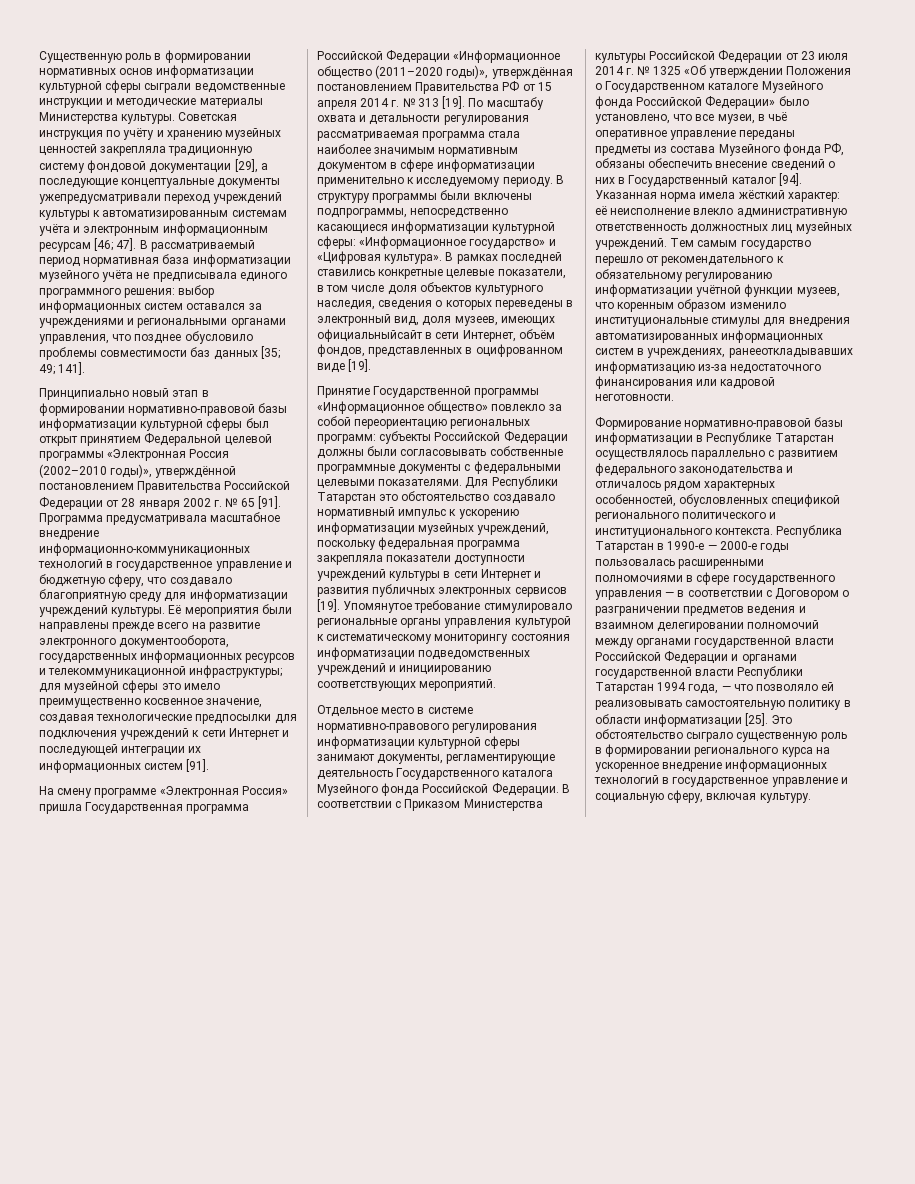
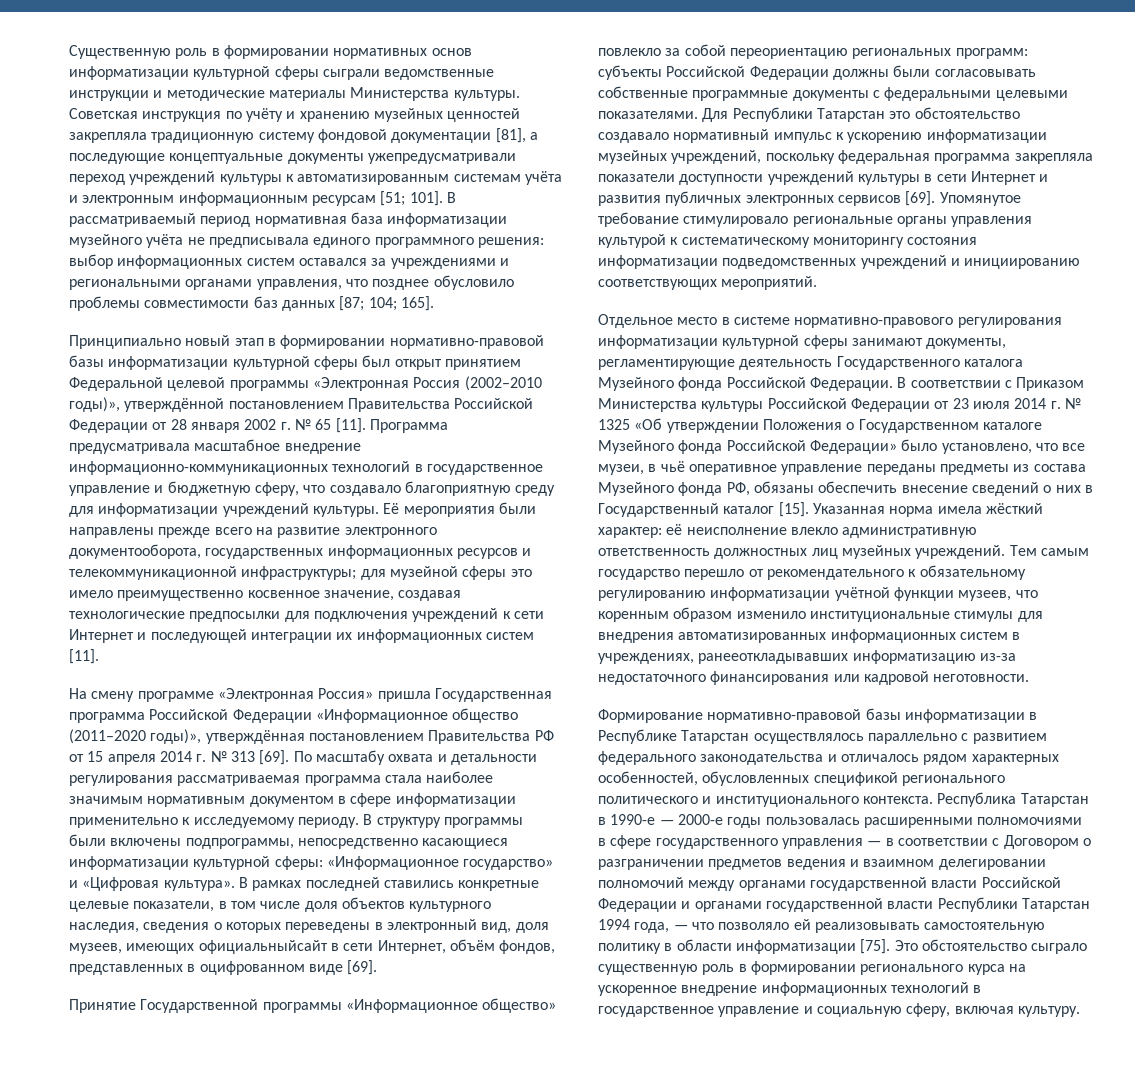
- Советская инструкция по учёту и хранению музейных ценностей закрепляла традиционную систему фондовой документации [29], а последующие концептуальные документы ужепредусматривали переход учреждений культуры к автоматизированным системам учёта и электронным информационным ресурсам [46; 47].
+ Советская инструкция по учёту и хранению музейных ценностей закрепляла традиционную систему фондовой документации [81], а последующие концептуальные документы ужепредусматривали переход учреждений культуры к автоматизированным системам учёта и электронным информационным ресурсам [51; 101].
- В рассматриваемый период нормативная база информатизации музейного учёта не предписывала единого программного решения: выбор информационных систем оставался за учреждениями и региональными органами управления, что позднее обусловило проблемы совместимости баз данных [35; 49; 141].
+ В рассматриваемый период нормативная база информатизации музейного учёта не предписывала единого программного решения: выбор информационных систем оставался за учреждениями и региональными органами управления, что позднее обусловило проблемы совместимости баз данных [87; 104; 165].
- Принципиально новый этап в формировании нормативно-правовой базы информатизации культурной сферы был открыт принятием Федеральной целевой программы «Электронная Россия (2002–2010 годы)», утверждённой постановлением Правительства Российской Федерации от 28 января 2002 г. № 65 [91].
+ Принципиально новый этап в формировании нормативно-правовой базы информатизации культурной сферы был открыт принятием Федеральной целевой программы «Электронная Россия (2002–2010 годы)», утверждённой постановлением Правительства Российской Федерации от 28 января 2002 г. № 65 [11].
- Её мероприятия были направлены прежде всего на развитие электронного документооборота, государственных информационных ресурсов и телекоммуникационной инфраструктуры; для музейной сферы это имело преимущественно косвенное значение, создавая технологические предпосылки для подключения учреждений к сети Интернет и последующей интеграции их информационных систем [91].
+ Её мероприятия были направлены прежде всего на развитие электронного документооборота, государственных информационных ресурсов и телекоммуникационной инфраструктуры; для музейной сферы это имело преимущественно косвенное значение, создавая технологические предпосылки для подключения учреждений к сети Интернет и последующей интеграции их информационных систем [11].
- На смену программе «Электронная Россия» пришла Государственная программа Российской Федерации «Информационное общество (2011–2020 годы)», утверждённая постановлением Правительства РФ от 15 апреля 2014 г. № 313 [19].
+ На смену программе «Электронная Россия» пришла Государственная программа Российской Федерации «Информационное общество (2011–2020 годы)», утверждённая постановлением Правительства РФ от 15 апреля 2014 г. № 313 [69].
- В рамках последней ставились конкретные целевые показатели, в том числе доля объектов культурного наследия, сведения о которых переведены в электронный вид, доля музеев, имеющих официальныйсайт в сети Интернет, объём фондов, представленных в оцифрованном виде [19].
+ В рамках последней ставились конкретные целевые показатели, в том числе доля объектов культурного наследия, сведения о которых переведены в электронный вид, доля музеев, имеющих официальныйсайт в сети Интернет, объём фондов, представленных в оцифрованном виде [69].
- Для Республики Татарстан это обстоятельство создавало нормативный импульс к ускорению информатизации музейных учреждений, поскольку федеральная программа закрепляла показатели доступности учреждений культуры в сети Интернет и развития публичных электронных сервисов [19].
+ Для Республики Татарстан это обстоятельство создавало нормативный импульс к ускорению информатизации музейных учреждений, поскольку федеральная программа закрепляла показатели доступности учреждений культуры в сети Интернет и развития публичных электронных сервисов [69].
- В соответствии с Приказом Министерства культуры Российской Федерации от 23 июля 2014 г. № 1325 «Об утверждении Положения о Государственном каталоге Музейного фонда Российской Федерации» было установлено, что все музеи, в чьё оперативное управление переданы предметы из состава Музейного фонда РФ, обязаны обеспечить внесение сведений о них в Государственный каталог [94].
+ В соответствии с Приказом Министерства культуры Российской Федерации от 23 июля 2014 г. № 1325 «Об утверждении Положения о Государственном каталоге Музейного фонда Российской Федерации» было установлено, что все музеи, в чьё оперативное управление переданы предметы из состава Музейного фонда РФ, обязаны обеспечить внесение сведений о них в Государственный каталог [15].
- Республика Татарстан в 1990-е — 2000-е годы пользовалась расширенными полномочиями в сфере государственного управления — в соответствии с Договором о разграничении предметов ведения и взаимном делегировании полномочий между органами государственной власти Российской Федерации и органами государственной власти Республики Татарстан 1994 года, — что позволяло ей реализовывать самостоятельную политику в области информатизации [25].
+ Республика Татарстан в 1990-е — 2000-е годы пользовалась расширенными полномочиями в сфере государственного управления — в соответствии с Договором о разграничении предметов ведения и взаимном делегировании полномочий между органами государственной власти Российской Федерации и органами государственной власти Республики Татарстан 1994 года, — что позволяло ей реализовывать самостоятельную политику в области информатизации [75].

